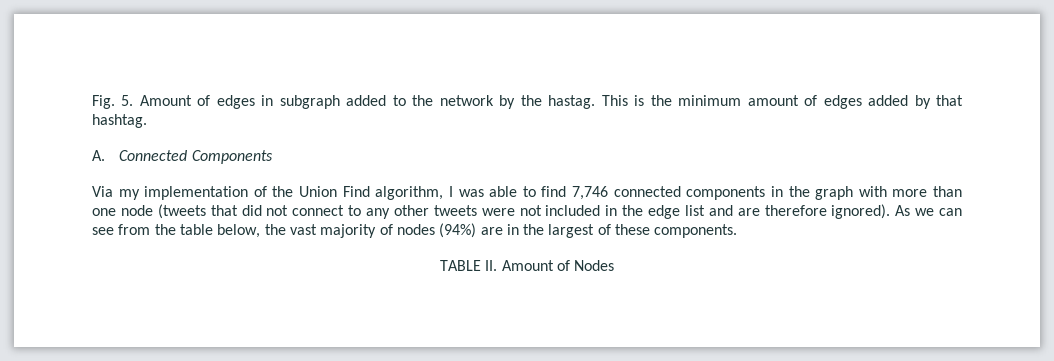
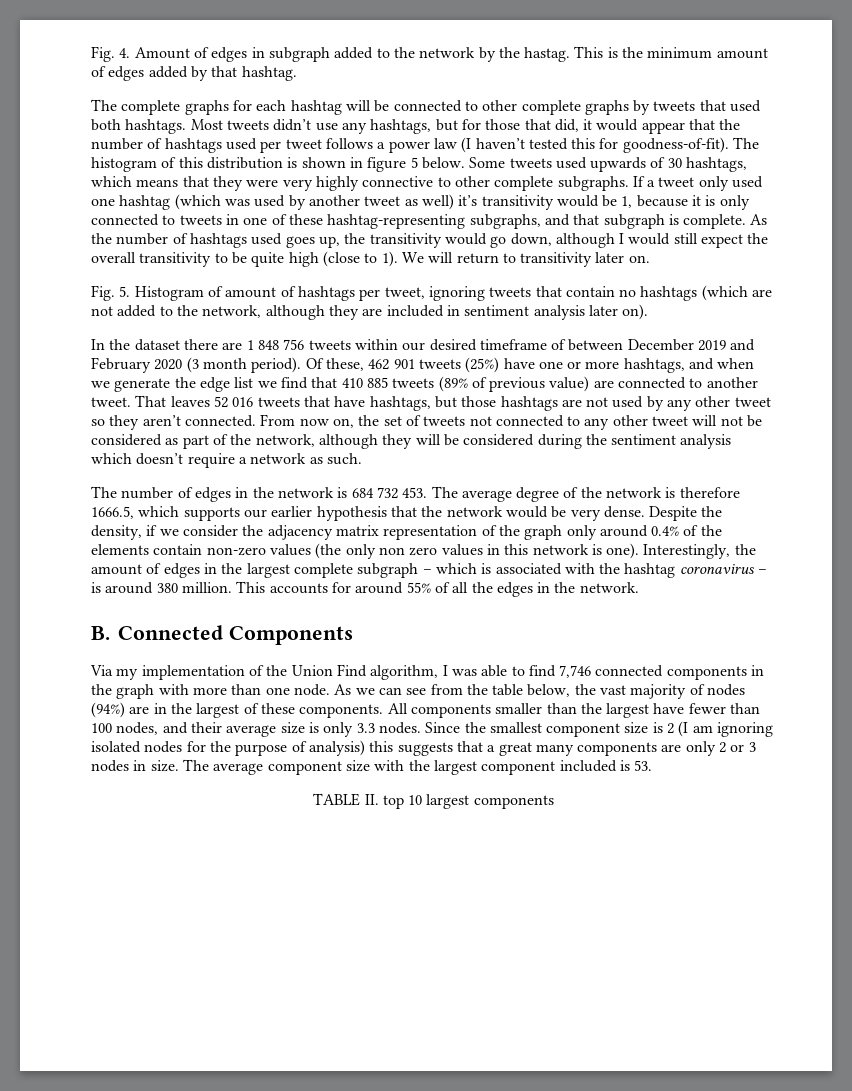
- Fig. 5. Amount of edges in subgraph added to the network by the hastag.
+ Fig. 4. Amount of edges in subgraph added to the network by the hastag.
- A. Connected Components
+ The complete graphs for each hashtag will be connected to other complete graphs by tweets that used both hashtags. Most tweets didn’t use any hashtags, but for those that did, it would appear that the number of hashtags used per tweet follows a power law (I haven’t tested this for goodness-of-fit). The histogram of this distribution is shown in figure 5 below. Some tweets used upwards of 30 hashtags, which means that they were very highly connective to other complete subgraphs. If a tweet only used one hashtag (which was used by another tweet as well) it’s transitivity would be 1, because it is only connected to tweets in one of these hashtag-representing subgraphs, and that subgraph is complete. As the number of hashtags used goes up, the transitivity would go down, although I would still expect the overall transitivity to be quite high (close to 1). We will return to transitivity later on.
+ Fig. 5. Histogram of amount of hashtags per tweet, ignoring tweets that contain no hashtags (which are not added to the network, although they are included in sentiment analysis later on).
+ In the dataset there are 1 848 756 tweets within our desired timeframe of between December 2019 and February 2020 (3 month period). Of these, 462 901 tweets (25%) have one or more hashtags, and when we generate the edge list we find that 410 885 tweets (89% of previous value) are connected to another tweet. That leaves 52 016 tweets that have hashtags, but those hashtags are not used by any other tweet so they aren’t connected. From now on, the set of tweets not connected to any other tweet will not be considered as part of the network, although they will be considered during the sentiment analysis which doesn’t require a network as such.
+ The number of edges in the network is 684 732 453. The average degree of the network is therefore 1666.5, which supports our earlier hypothesis that the network would be very dense. Despite the density, if we consider the adjacency matrix representation of the graph only around 0.4% of the elements contain non-zero values (the only non zero values in this network is one). Interestingly, the amount of edges in the largest complete subgraph – which is associated with the hashtag coronavirus – is around 380 million. This accounts for around 55% of all the edges in the network.
+ B. Connected Components
- Via my implementation of the Union Find algorithm, I was able to find 7,746 connected components in the graph with more than one node (tweets that did not connect to any other tweets were not included in the edge list and are therefore ignored).
+ Via my implementation of the Union Find algorithm, I was able to find 7,746 connected components in the graph with more than one node.
- As we can see from the table below, the vast majority of nodes (94%) are in the largest of these components.
- TABLE II. Amount of Nodes
+ As we can see from the table below, the vast majority of nodes (94%) are in the largest of these components. All components smaller than the largest have fewer than 100 nodes, and their average size is only 3.3 nodes. Since the smallest component size is 2 (I am ignoring isolated nodes for the purpose of analysis) this suggests that a great many components are only 2 or 3 nodes in size. The average component size with the largest component included is 53.
+ TABLE II. top 10 largest components

